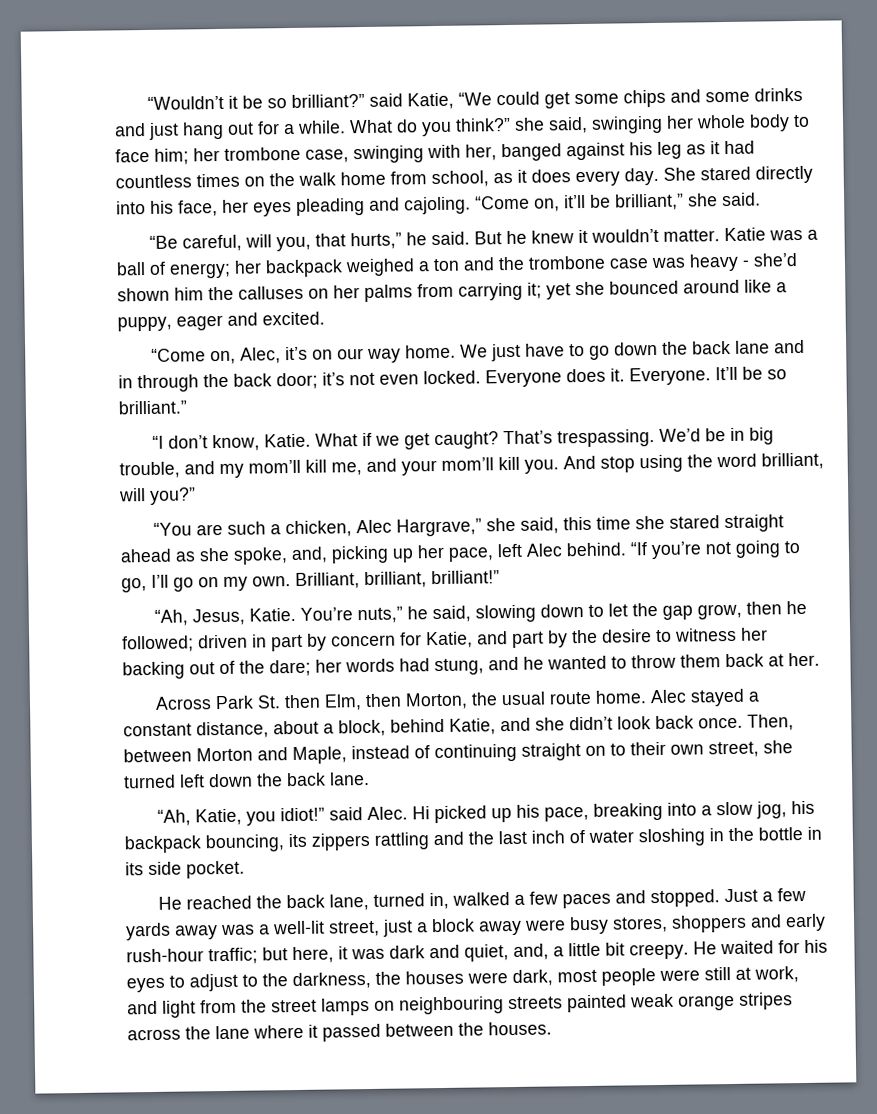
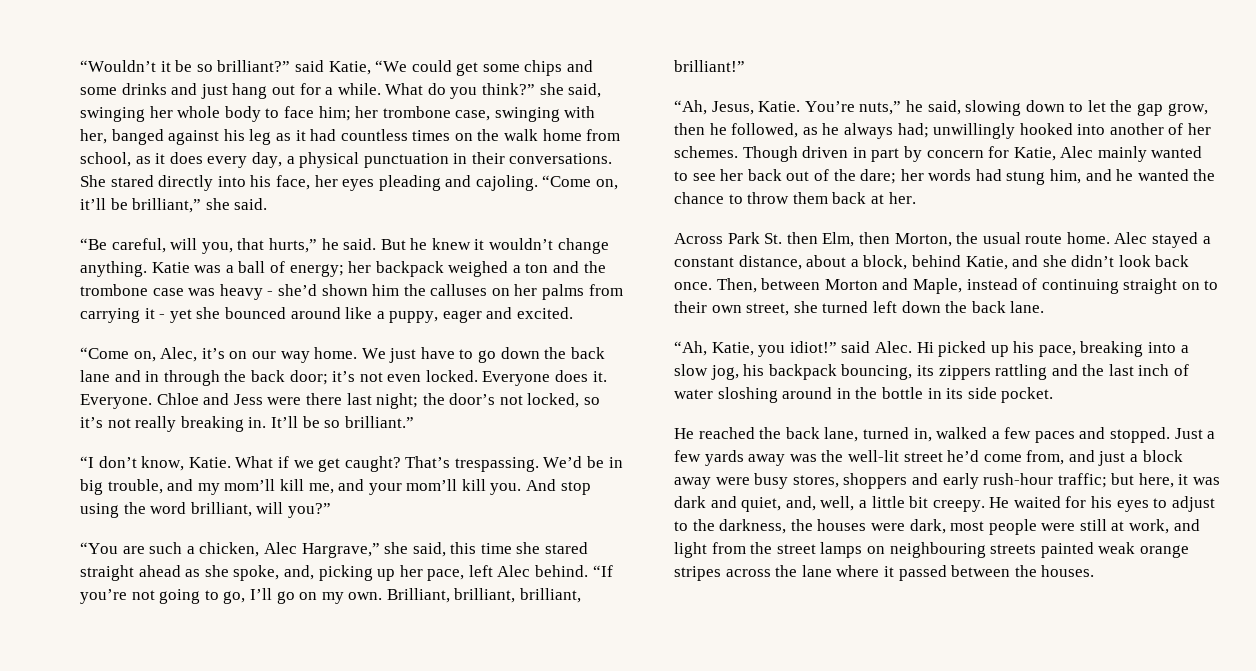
- What do you think?” she said, swinging her whole body to face him; her trombone case, swinging with her, banged against his leg as it had countless times on the walk home from school, as it does every day.
+ What do you think?” she said, swinging her whole body to face him; her trombone case, swinging with her, banged against his leg as it had countless times on the walk home from school, as it does every day, a physical punctuation in their conversations.
- But he knew it wouldn’t matter.
+ But he knew it wouldn’t change anything.
- Katie was a ball of energy; her backpack weighed a ton and the trombone case was heavy - she’d shown him the calluses on her palms from carrying it; yet she bounced around like a puppy, eager and excited.
+ Katie was a ball of energy; her backpack weighed a ton and the trombone case was heavy - she’d shown him the calluses on her palms from carrying it - yet she bounced around like a puppy, eager and excited.
+ Chloe and Jess were there last night; the door’s not locked, so it’s not really breaking in.
- Brilliant, brilliant, brilliant!”
+ Brilliant, brilliant, brilliant, brilliant!”
- You’re nuts,” he said, slowing down to let the gap grow, then he followed; driven in part by concern for Katie, and part by the desire to witness her backing out of the dare; her words had stung, and he wanted to throw them back at her.
+ You’re nuts,” he said, slowing down to let the gap grow, then he followed, as he always had; unwillingly hooked into another of her schemes. Though driven in part by concern for Katie, Alec mainly wanted to see her back out of the dare; her words had stung him, and he wanted the chance to throw them back at her.
- Hi picked up his pace, breaking into a slow jog, his backpack bouncing, its zippers rattling and the last inch of water sloshing in the bottle in its side pocket.
+ Hi picked up his pace, breaking into a slow jog, his backpack bouncing, its zippers rattling and the last inch of water sloshing around in the bottle in its side pocket.
- Just a few yards away was a well-lit street, just a block away were busy stores, shoppers and early rush-hour traffic; but here, it was dark and quiet, and, a little bit creepy.
+ Just a few yards away was the well-lit street he’d come from, and just a block away were busy stores, shoppers and early rush-hour traffic; but here, it was dark and quiet, and, well, a little bit creepy.

